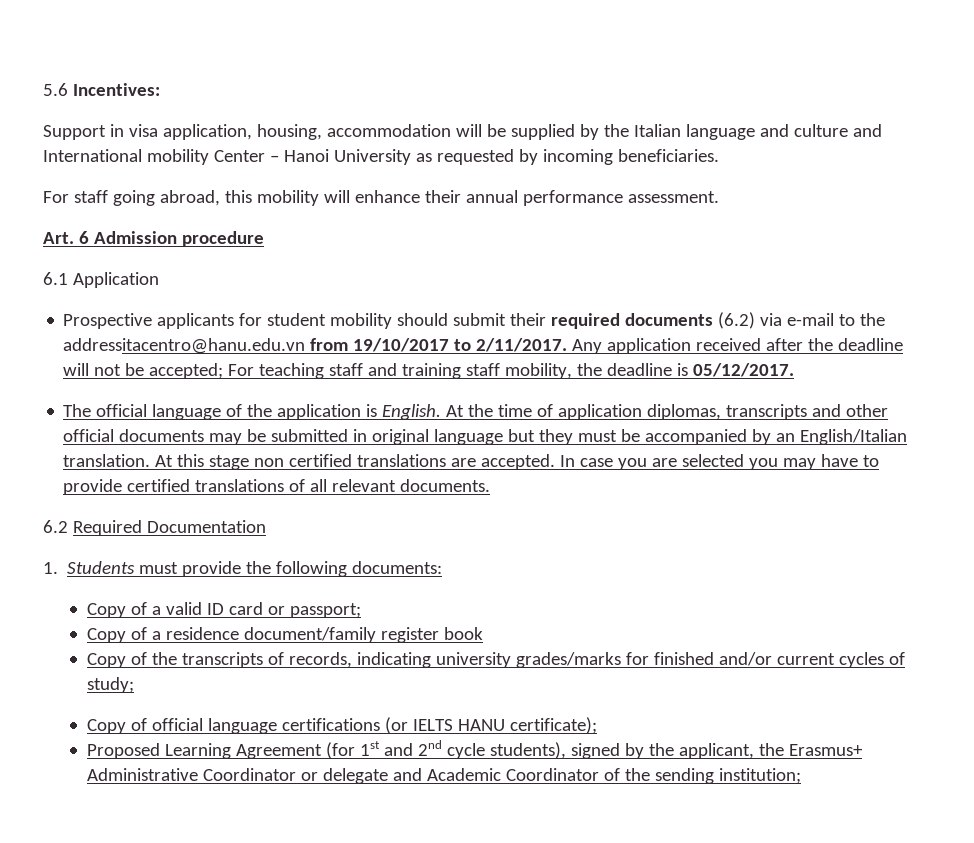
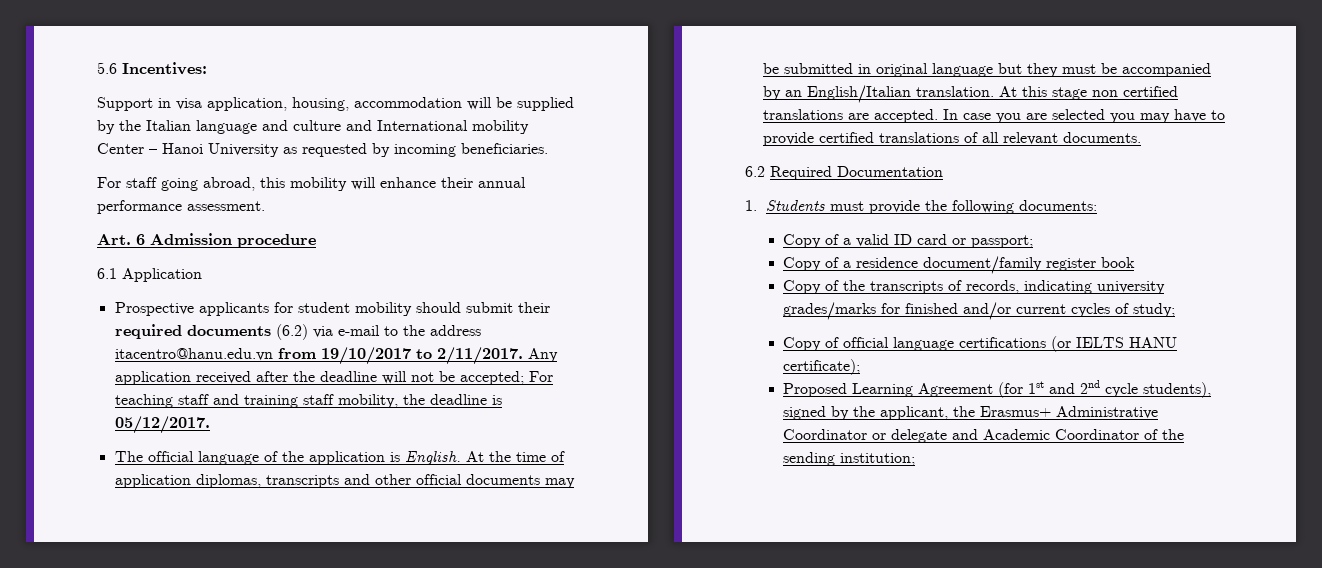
- Prospective applicants for student mobility should submit their required documents (6.2) via e-mail to the addressitacentro@hanu.edu.vn from 19/10/2017 to 2/11/2017.
+ Prospective applicants for student mobility should submit their required documents (6.2) via e-mail to the address itacentro@hanu.edu.vn from 19/10/2017 to 2/11/2017.

